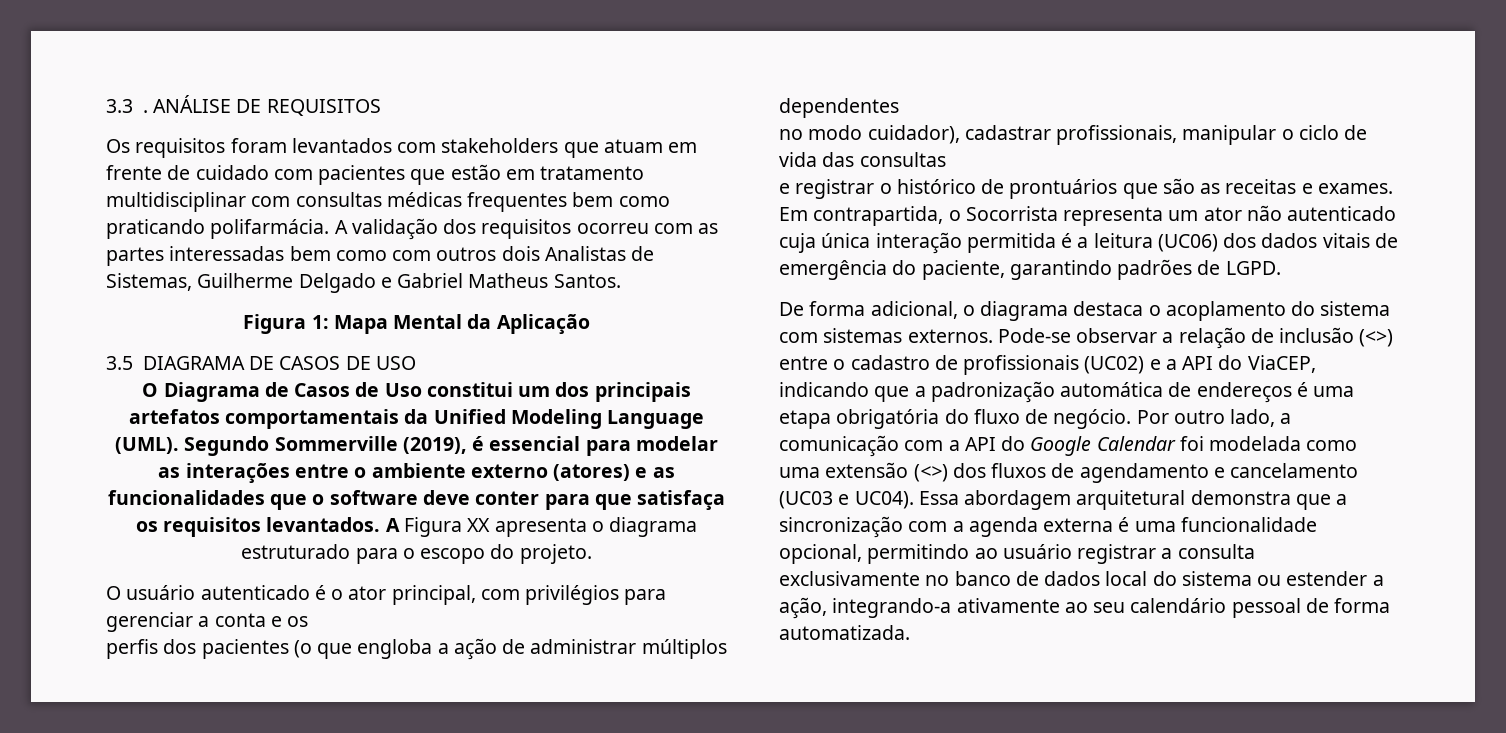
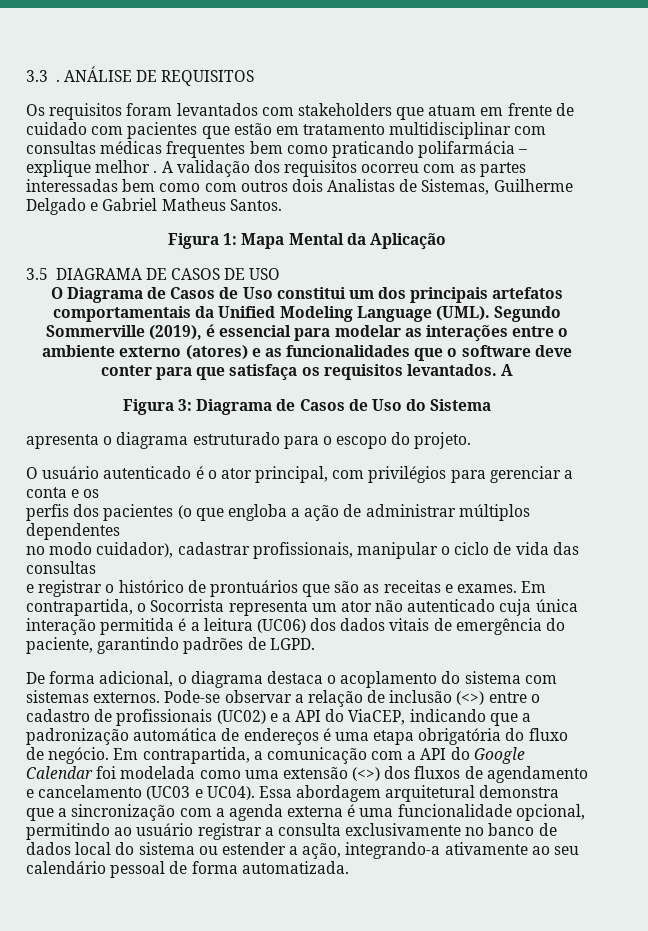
- Os requisitos foram levantados com stakeholders que atuam em frente de cuidado com pacientes que estão em tratamento multidisciplinar com consultas médicas frequentes bem como praticando polifarmácia.
+ Os requisitos foram levantados com stakeholders que atuam em frente de cuidado com pacientes que estão em tratamento multidisciplinar com consultas médicas frequentes bem como praticando polifarmácia – explique melhor .
- Segundo Sommerville (2019), é essencial para modelar as interações entre o ambiente externo (atores) e as funcionalidades que o software deve conter para que satisfaça os requisitos levantados. A Figura XX apresenta o diagrama estruturado para o escopo do projeto.
+ Segundo Sommerville (2019), é essencial para modelar as interações entre o ambiente externo (atores) e as funcionalidades que o software deve conter para que satisfaça os requisitos levantados. A
+ Figura 3: Diagrama de Casos de Uso do Sistema
+ apresenta o diagrama estruturado para o escopo do projeto.
- Por outro lado, a comunicação com a API do Google Calendar foi modelada como uma extensão (<>) dos fluxos de agendamento e cancelamento (UC03 e UC04).
+ Em contrapartida, a comunicação com a API do Google Calendar foi modelada como uma extensão (<>) dos fluxos de agendamento e cancelamento (UC03 e UC04).

